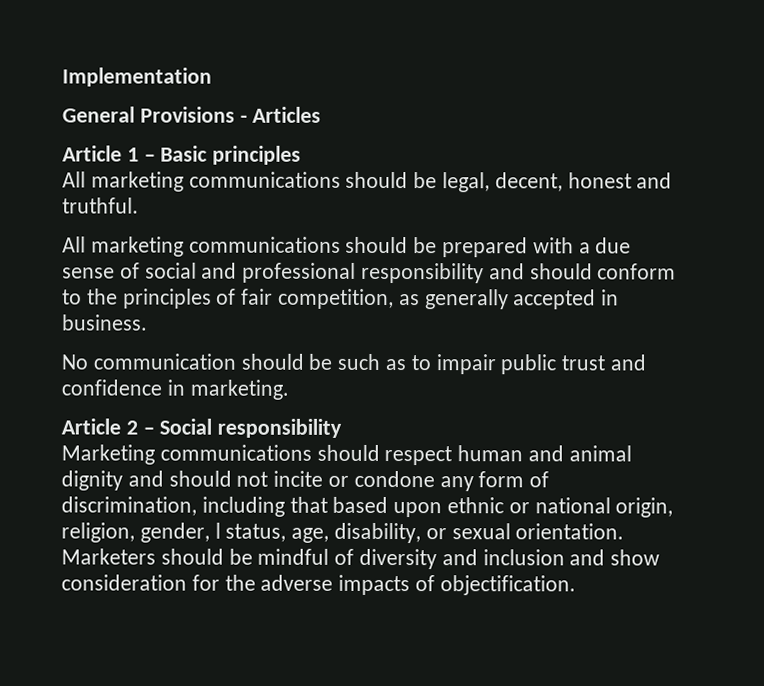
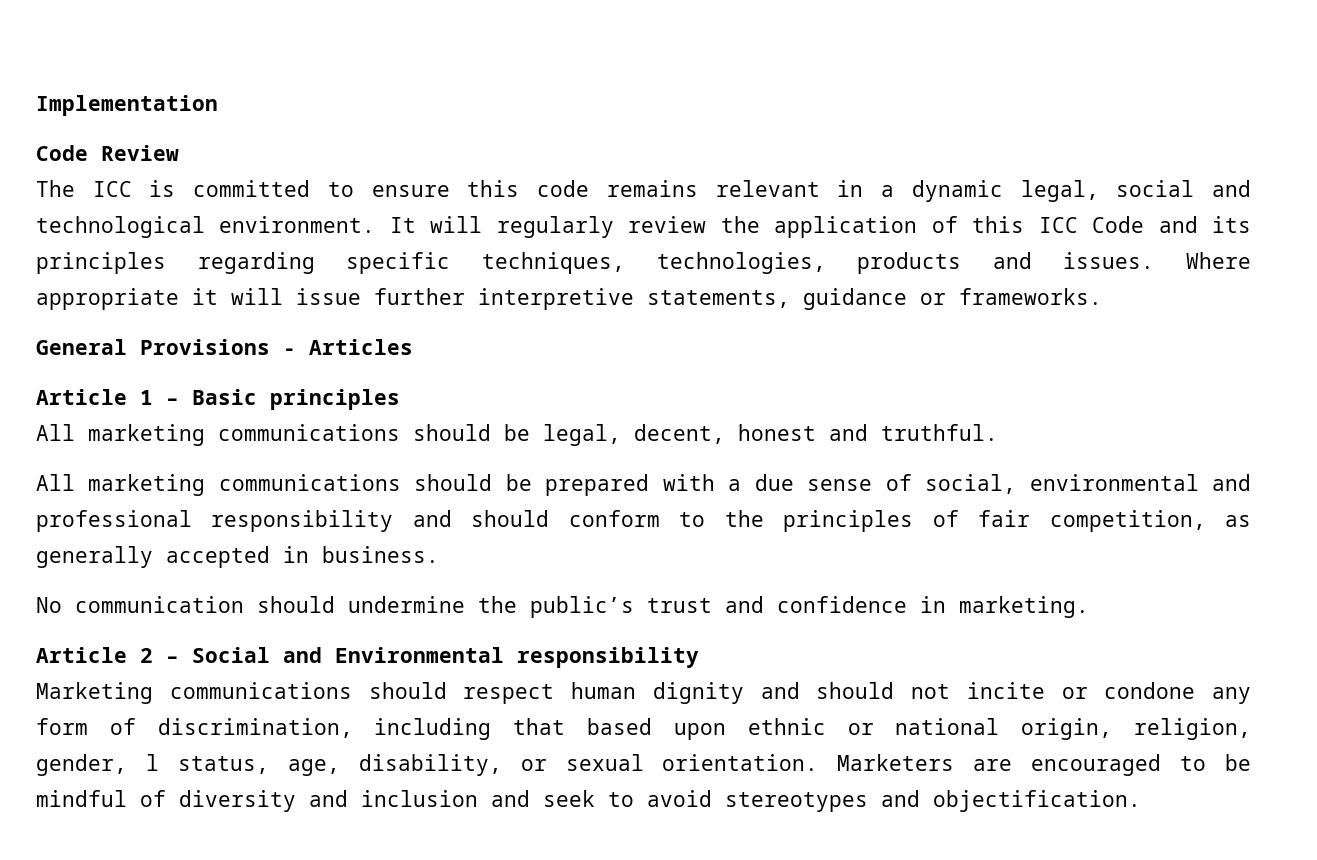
+ Code Review
+ The ICC is committed to ensure this code remains relevant in a dynamic legal, social and technological environment. It will regularly review the application of this ICC Code and its principles regarding specific techniques, technologies, products and issues. Where appropriate it will issue further interpretive statements, guidance or frameworks.
- All marketing communications should be prepared with a due sense of social and professional responsibility and should conform to the principles of fair competition, as generally accepted in business.
+ All marketing communications should be prepared with a due sense of social, environmental and professional responsibility and should conform to the principles of fair competition, as generally accepted in business.
- No communication should be such as to impair public trust and confidence in marketing.
+ No communication should undermine the public’s trust and confidence in marketing.
- Article 2 – Social responsibility
+ Article 2 – Social and Environmental responsibility
- Marketing communications should respect human and animal dignity and should not incite or condone any form of discrimination, including that based upon ethnic or national origin, religion, gender, l status, age, disability, or sexual orientation.
+ Marketing communications should respect human dignity and should not incite or condone any form of discrimination, including that based upon ethnic or national origin, religion, gender, l status, age, disability, or sexual orientation.
- Marketers should be mindful of diversity and inclusion and show consideration for the adverse impacts of objectification.
+ Marketers are encouraged to be mindful of diversity and inclusion and seek to avoid stereotypes and objectification.

